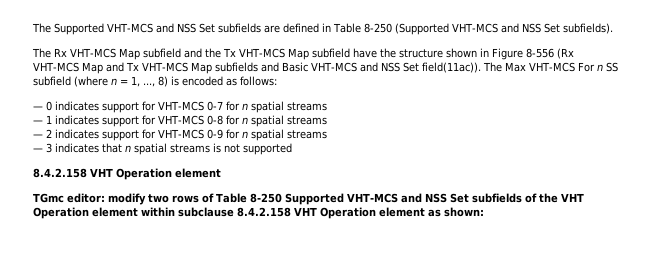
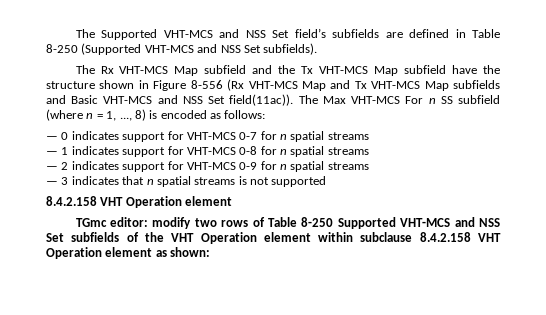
- The Supported VHT-MCS and NSS Set subfields are defined in Table 8-250 (Supported VHT-MCS and NSS Set subfields).
+ The Supported VHT-MCS and NSS Set field’s subfields are defined in Table 8-250 (Supported VHT-MCS and NSS Set subfields).

